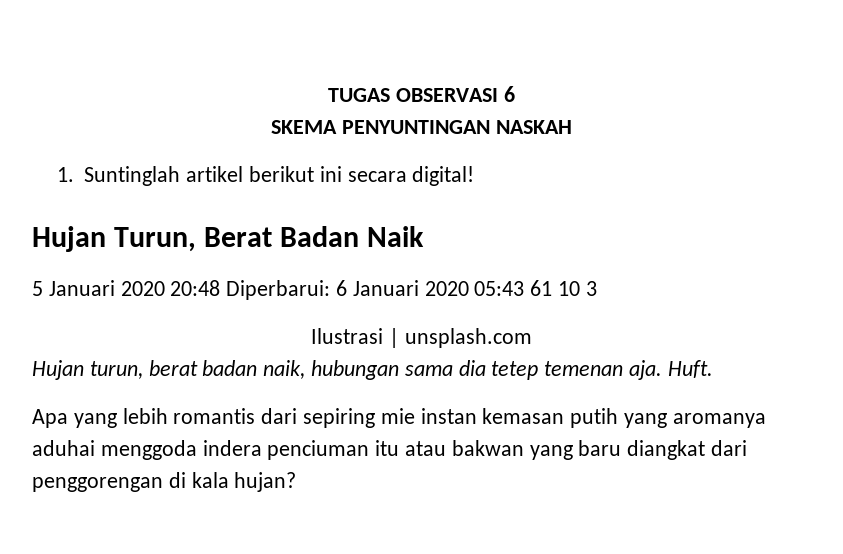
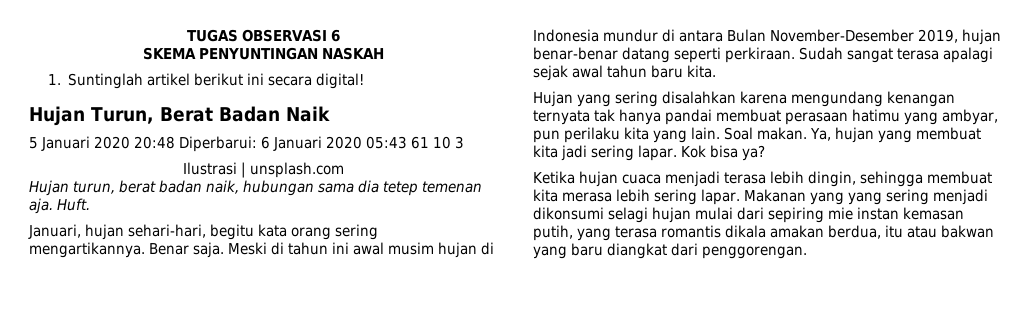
- Apa yang lebih romantis dari sepiring mie instan kemasan putih yang aromanya aduhai menggoda indera penciuman itu atau bakwan yang baru diangkat dari penggorengan di kala hujan?
+ Januari, hujan sehari-hari, begitu kata orang sering mengartikannya. Benar saja. Meski di tahun ini awal musim hujan di Indonesia mundur di antara Bulan November-Desember 2019, hujan benar-benar datang seperti perkiraan. Sudah sangat terasa apalagi sejak awal tahun baru kita.
+ Hujan yang sering disalahkan karena mengundang kenangan ternyata tak hanya pandai membuat perasaan hatimu yang ambyar, pun perilaku kita yang lain. Soal makan. Ya, hujan yang membuat kita jadi sering lapar. Kok bisa ya?
+ Ketika hujan cuaca menjadi terasa lebih dingin, sehingga membuat kita merasa lebih sering lapar. Makanan yang yang sering menjadi dikonsumi selagi hujan mulai dari sepiring mie instan kemasan putih, yang terasa romantis dikala amakan berdua, itu atau bakwan yang baru diangkat dari penggorengan.

